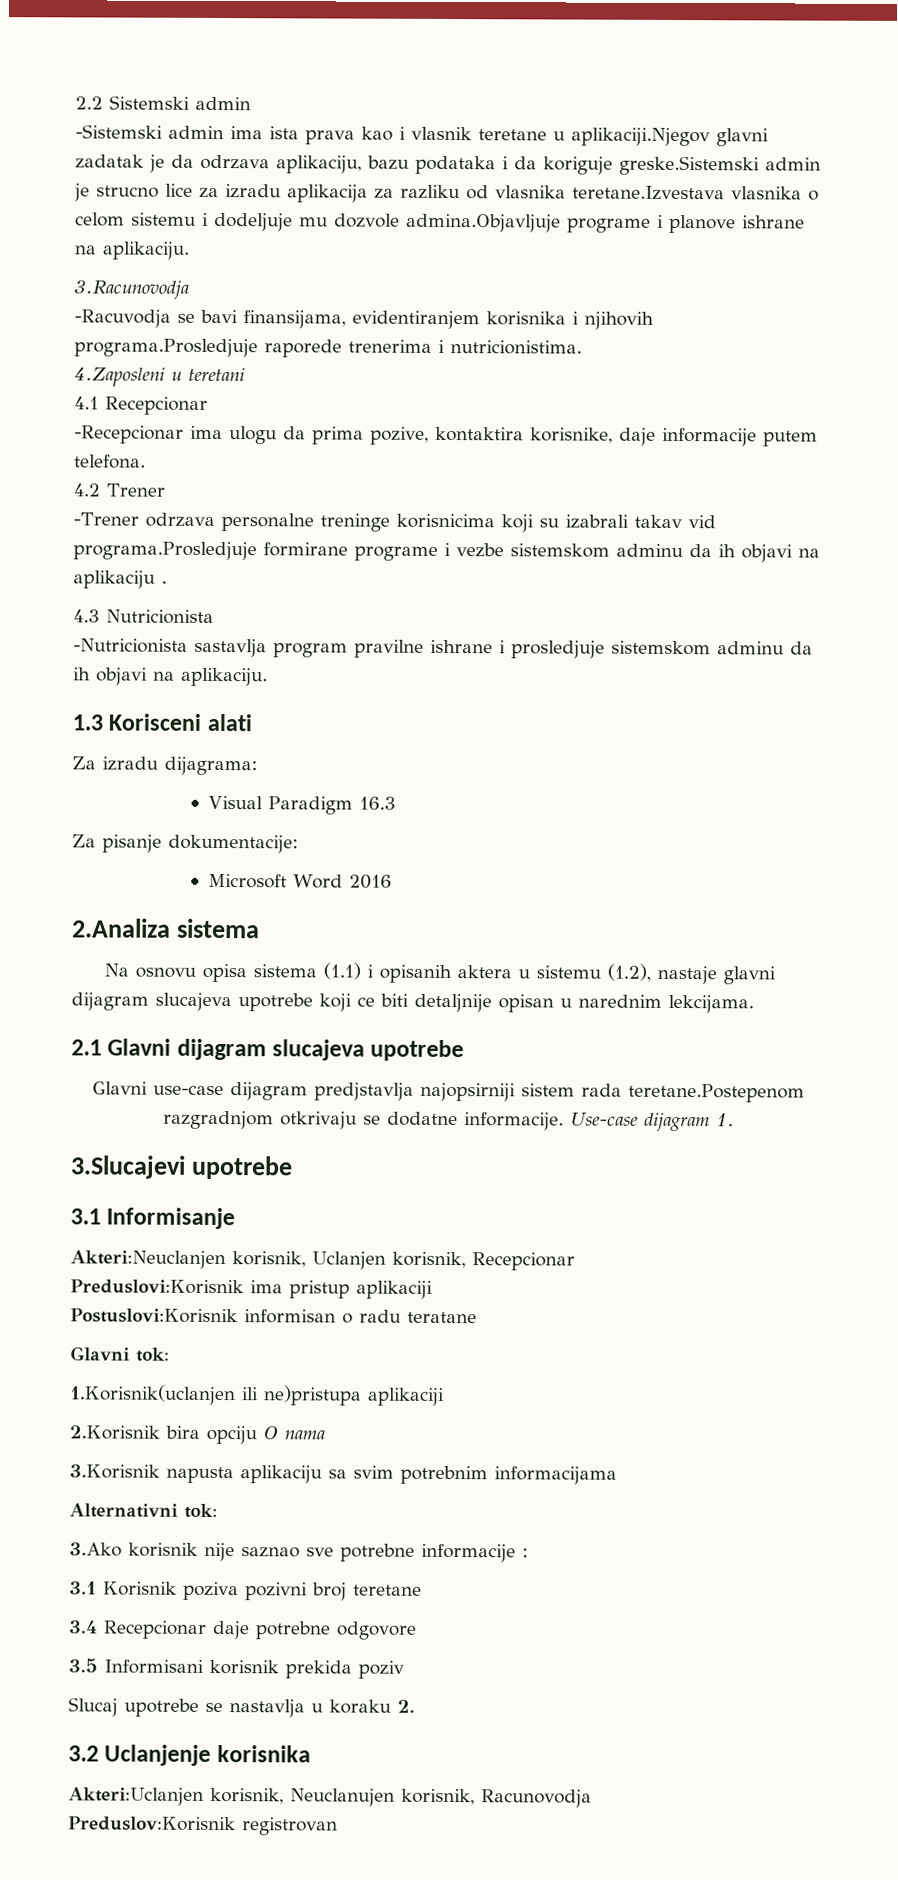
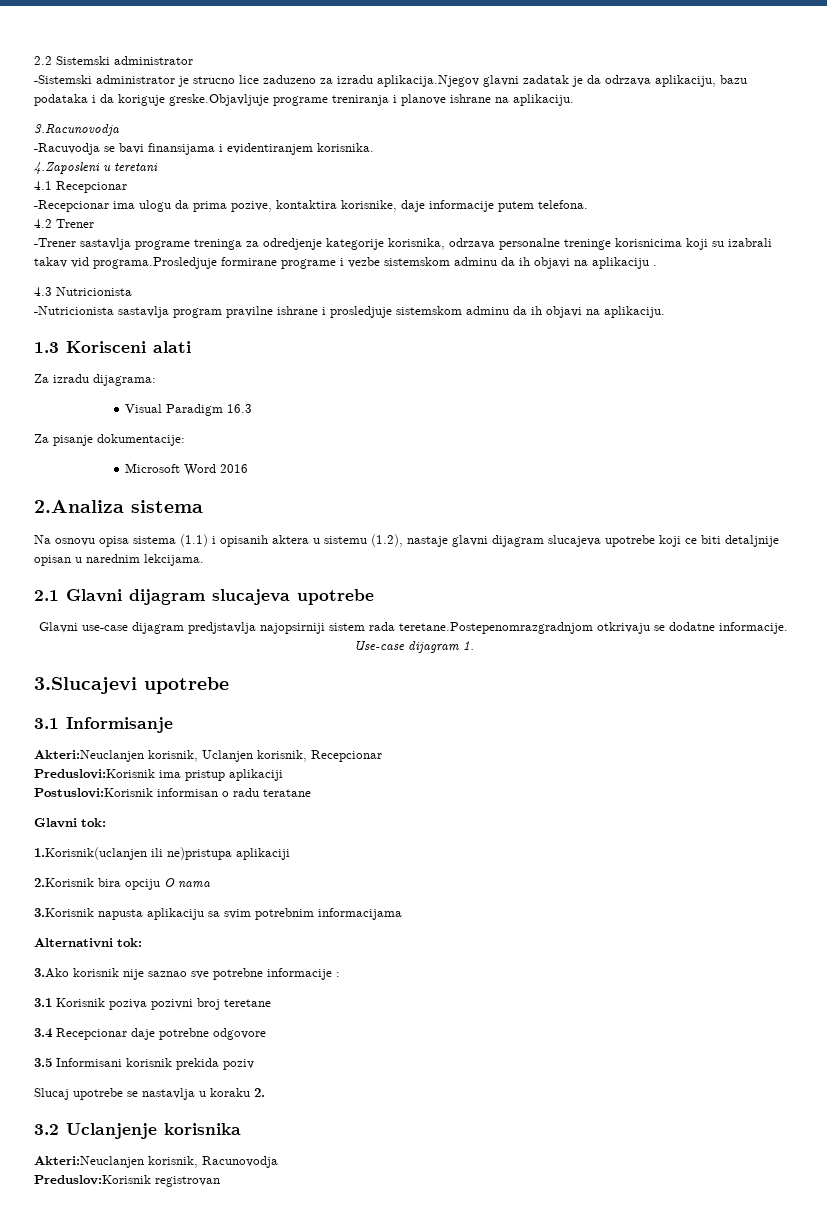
- 2.2 Sistemski admin
+ 2.2 Sistemski administrator
- -Sistemski admin ima ista prava kao i vlasnik teretane u aplikaciji.Njegov glavni zadatak je da odrzava aplikaciju, bazu podataka i da koriguje greske.Sistemski admin je strucno lice za izradu aplikacija za razliku od vlasnika teretane.Izvestava vlasnika o celom sistemu i dodeljuje mu dozvole admina.Objavljuje programe i planove ishrane na aplikaciju.
+ -Sistemski administrator je strucno lice zaduzeno za izradu aplikacija.Njegov glavni zadatak je da odrzava aplikaciju, bazu podataka i da koriguje greske.Objavljuje programe treniranja i planove ishrane na aplikaciju.
- -Racuvodja se bavi finansijama, evidentiranjem korisnika i njihovih programa.Prosledjuje raporede trenerima i nutricionistima.
+ -Racuvodja se bavi finansijama i evidentiranjem korisnika.
- -Trener odrzava personalne treninge korisnicima koji su izabrali takav vid programa.Prosledjuje formirane programe i vezbe sistemskom adminu da ih objavi na aplikaciju .
+ -Trener sastavlja programe treninga za odredjenje kategorije korisnika, odrzava personalne treninge korisnicima koji su izabrali takav vid programa.Prosledjuje formirane programe i vezbe sistemskom adminu da ih objavi na aplikaciju .
- Glavni use-case dijagram predjstavlja najopsirniji sistem rada teretane.Postepenom razgradnjom otkrivaju se dodatne informacije.
+ Glavni use-case dijagram predjstavlja najopsirniji sistem rada teretane.Postepenomrazgradnjom otkrivaju se dodatne informacije.
- Akteri:Uclanjen korisnik, Neuclanujen korisnik, Racunovodja
+ Akteri:Neuclanjen korisnik, Racunovodja

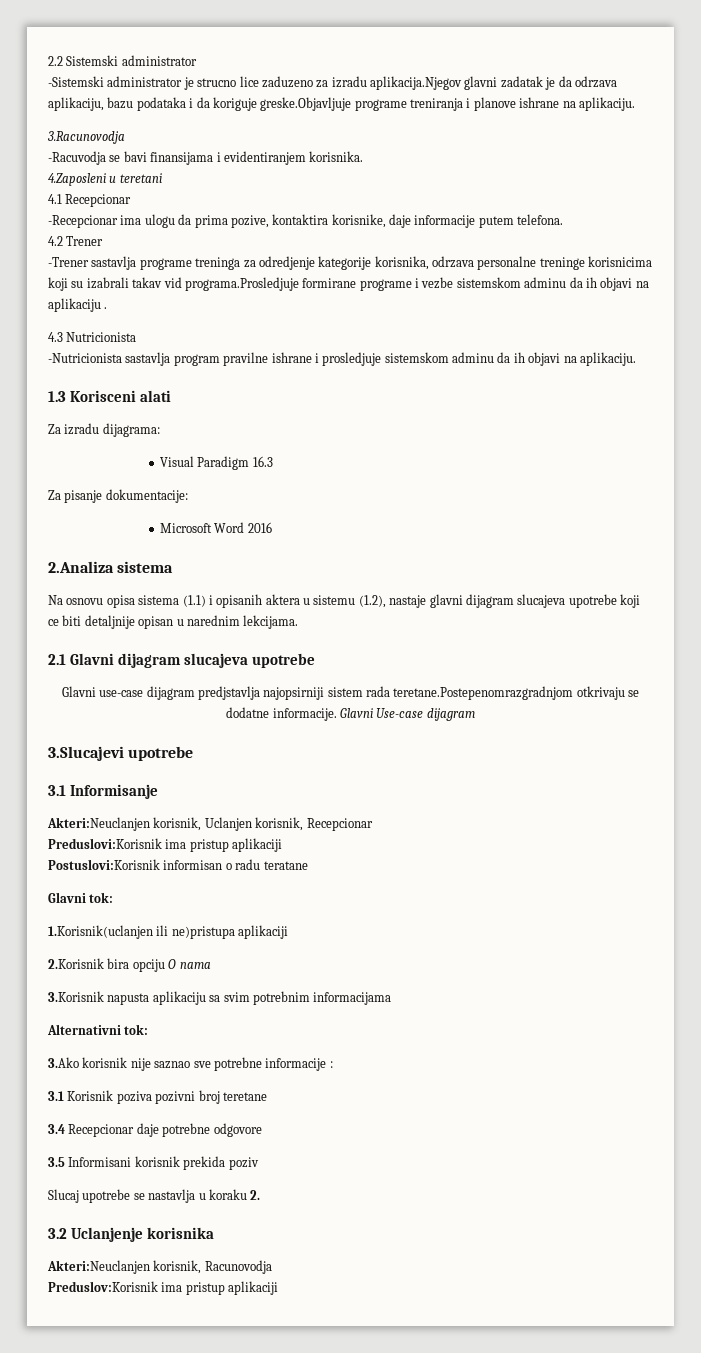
- Use-case dijagram 1.
+ Glavni Use-case dijagram
- Preduslov:Korisnik registrovan
+ Preduslov:Korisnik ima pristup aplikaciji

